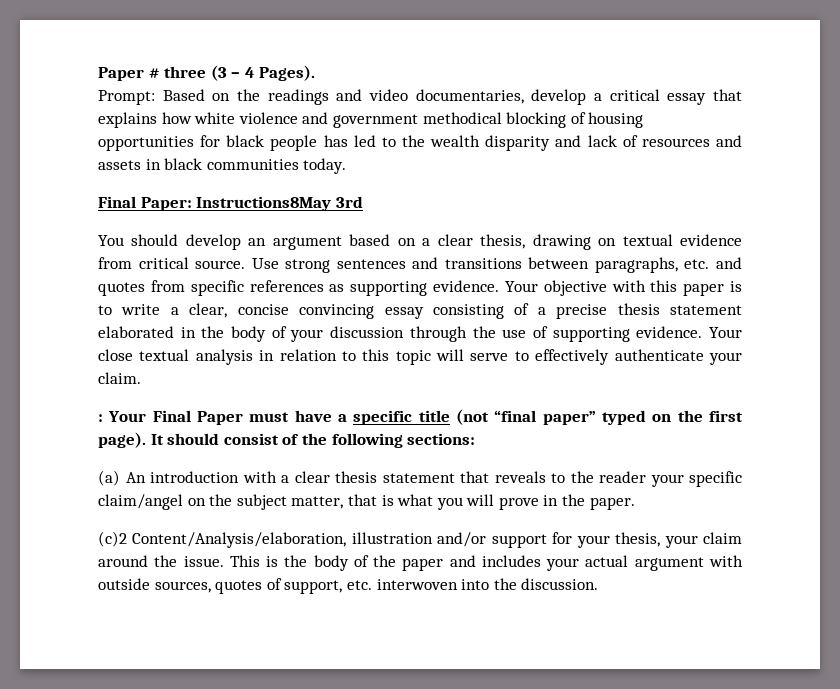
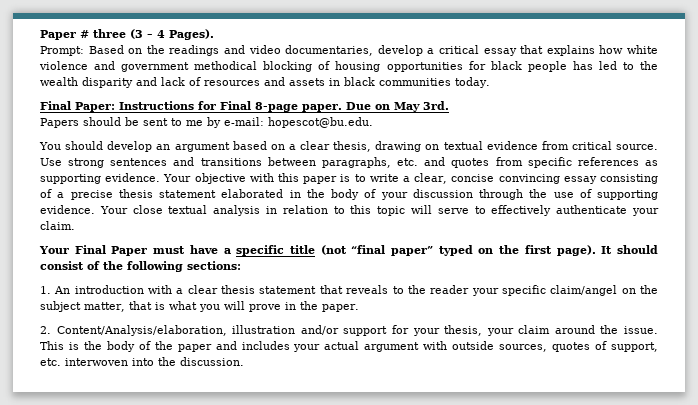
- Final Paper: Instructions8May 3rd
+ Final Paper: Instructions for Final 8-page paper. Due on May 3rd.
+ Papers should be sent to me by e-mail: hopescot@bu.edu.
- : Your Final Paper must have a specific title (not “final paper” typed on the first page).
+ Your Final Paper must have a specific title (not “final paper” typed on the first page).
- (a) An introduction with a clear thesis statement that reveals to the reader your specific claim/angel on the subject matter, that is what you will prove in the paper.
+ 1. An introduction with a clear thesis statement that reveals to the reader your specific claim/angel on the subject matter, that is what you will prove in the paper.
- (c)2 Content/Analysis/elaboration, illustration and/or support for your thesis, your claim around the issue.
+ 2. Content/Analysis/elaboration, illustration and/or support for your thesis, your claim around the issue.

